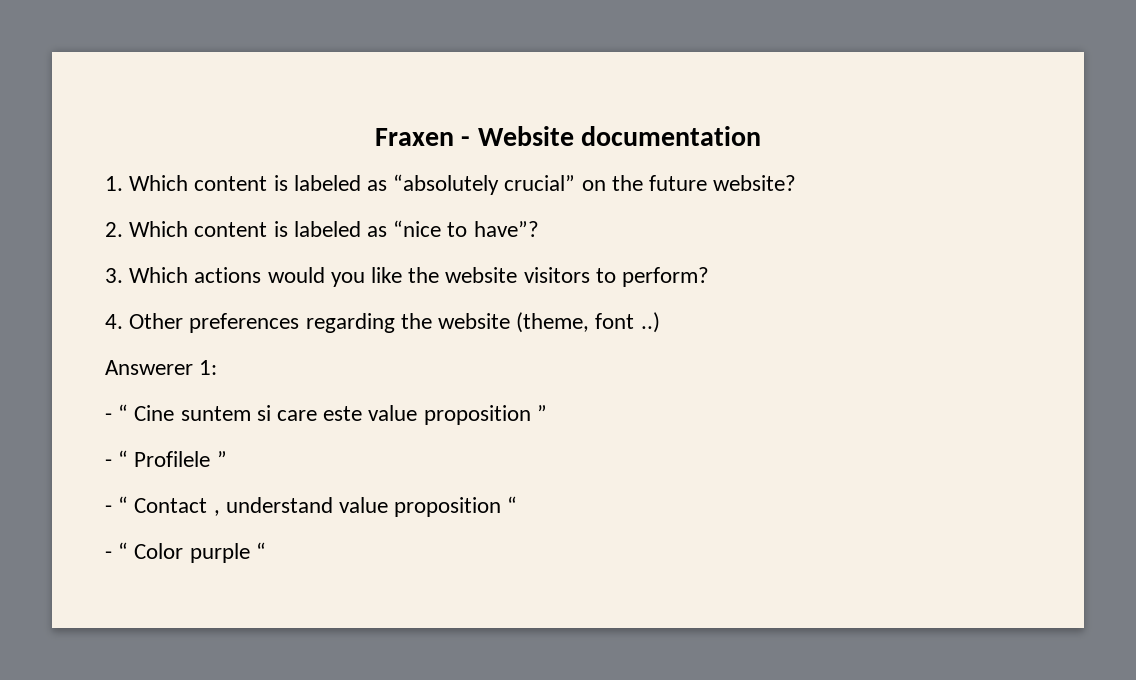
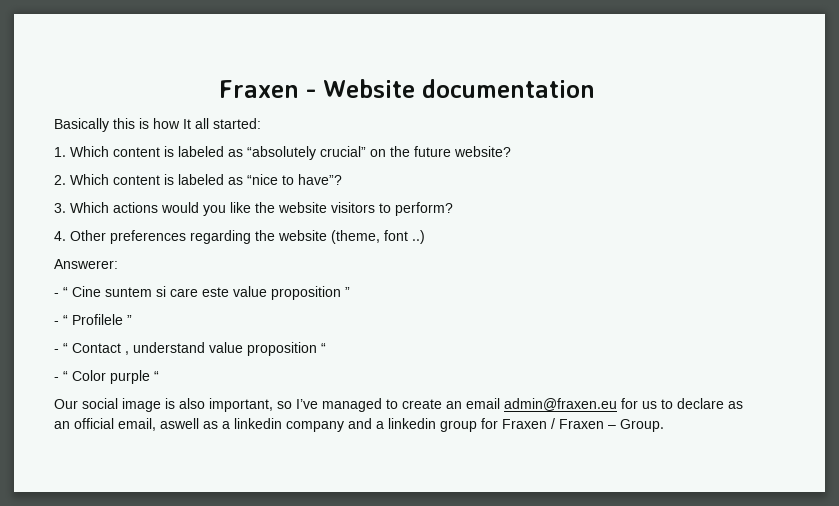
+ Basically this is how It all started:
- Answerer 1:
+ Answerer:
+ Our social image is also important, so I’ve managed to create an email admin@fraxen.eu for us to declare as an official email, aswell as a linkedin company and a linkedin group for Fraxen / Fraxen – Group.

